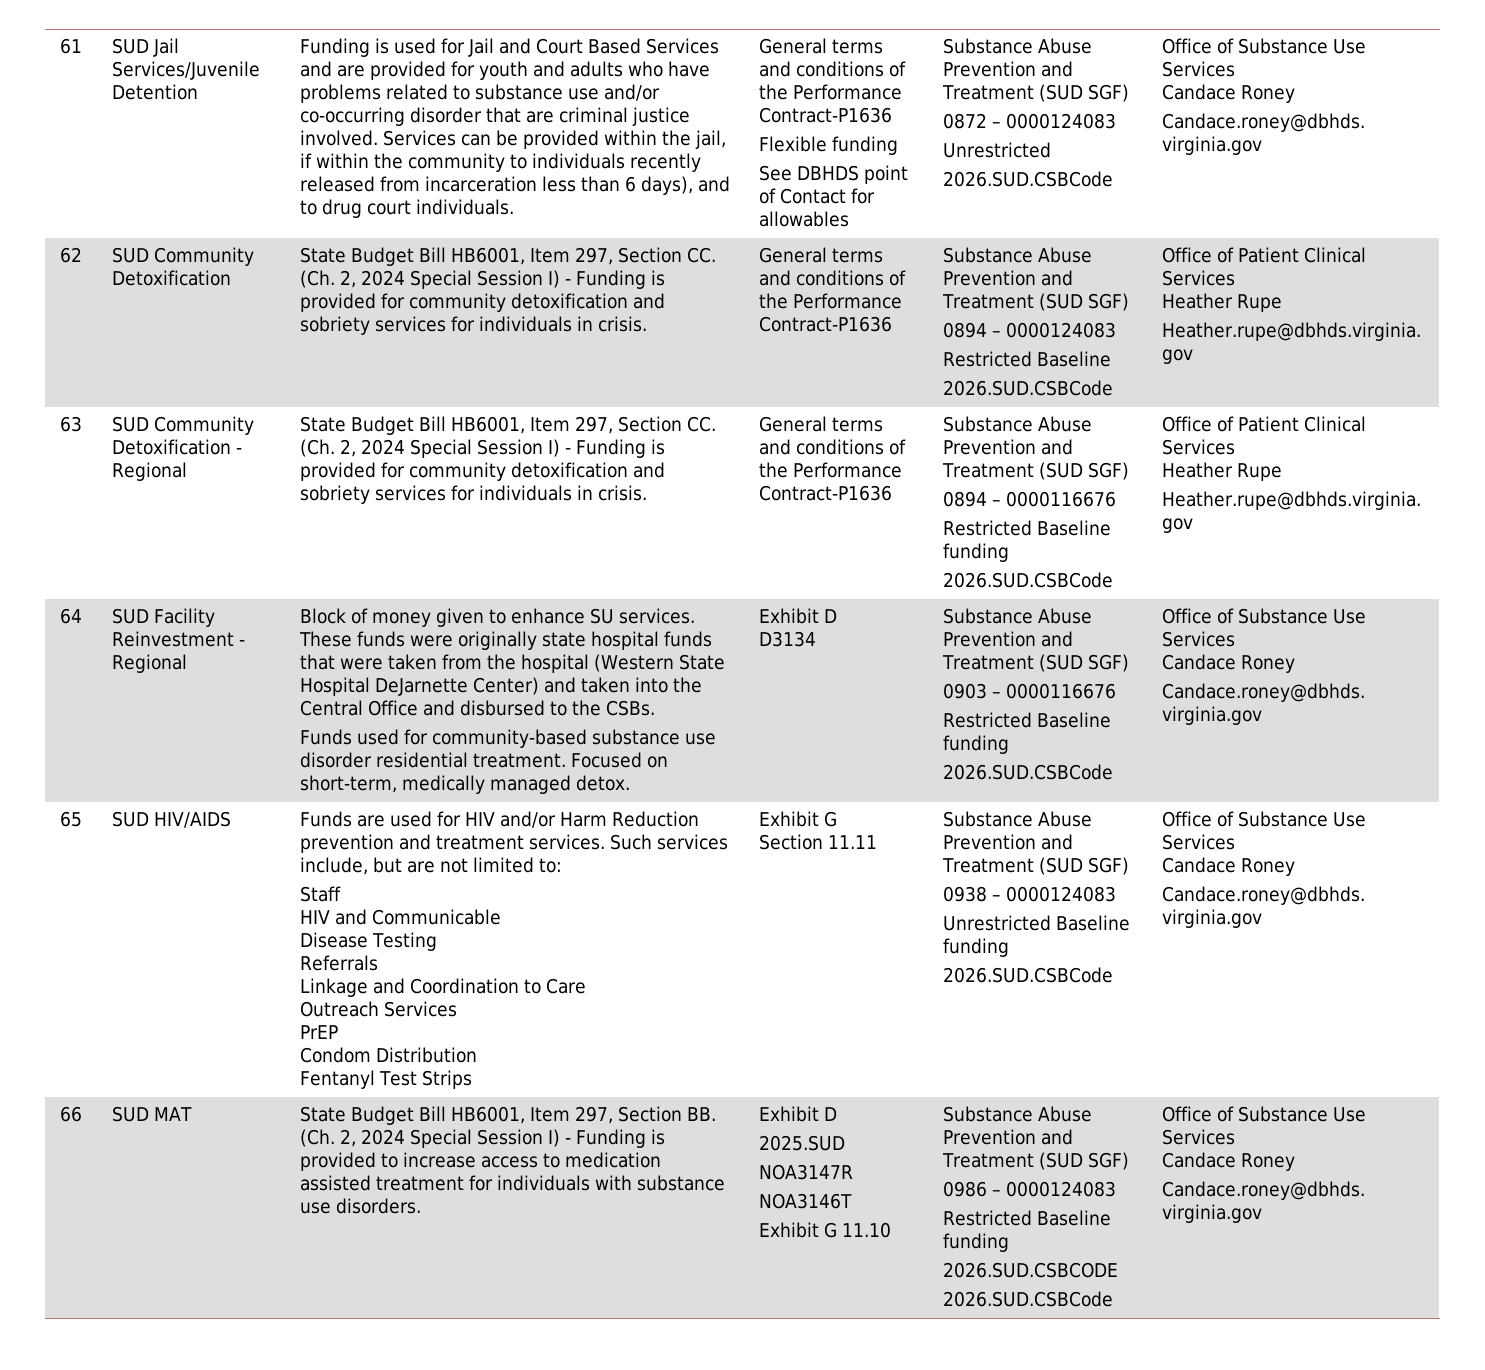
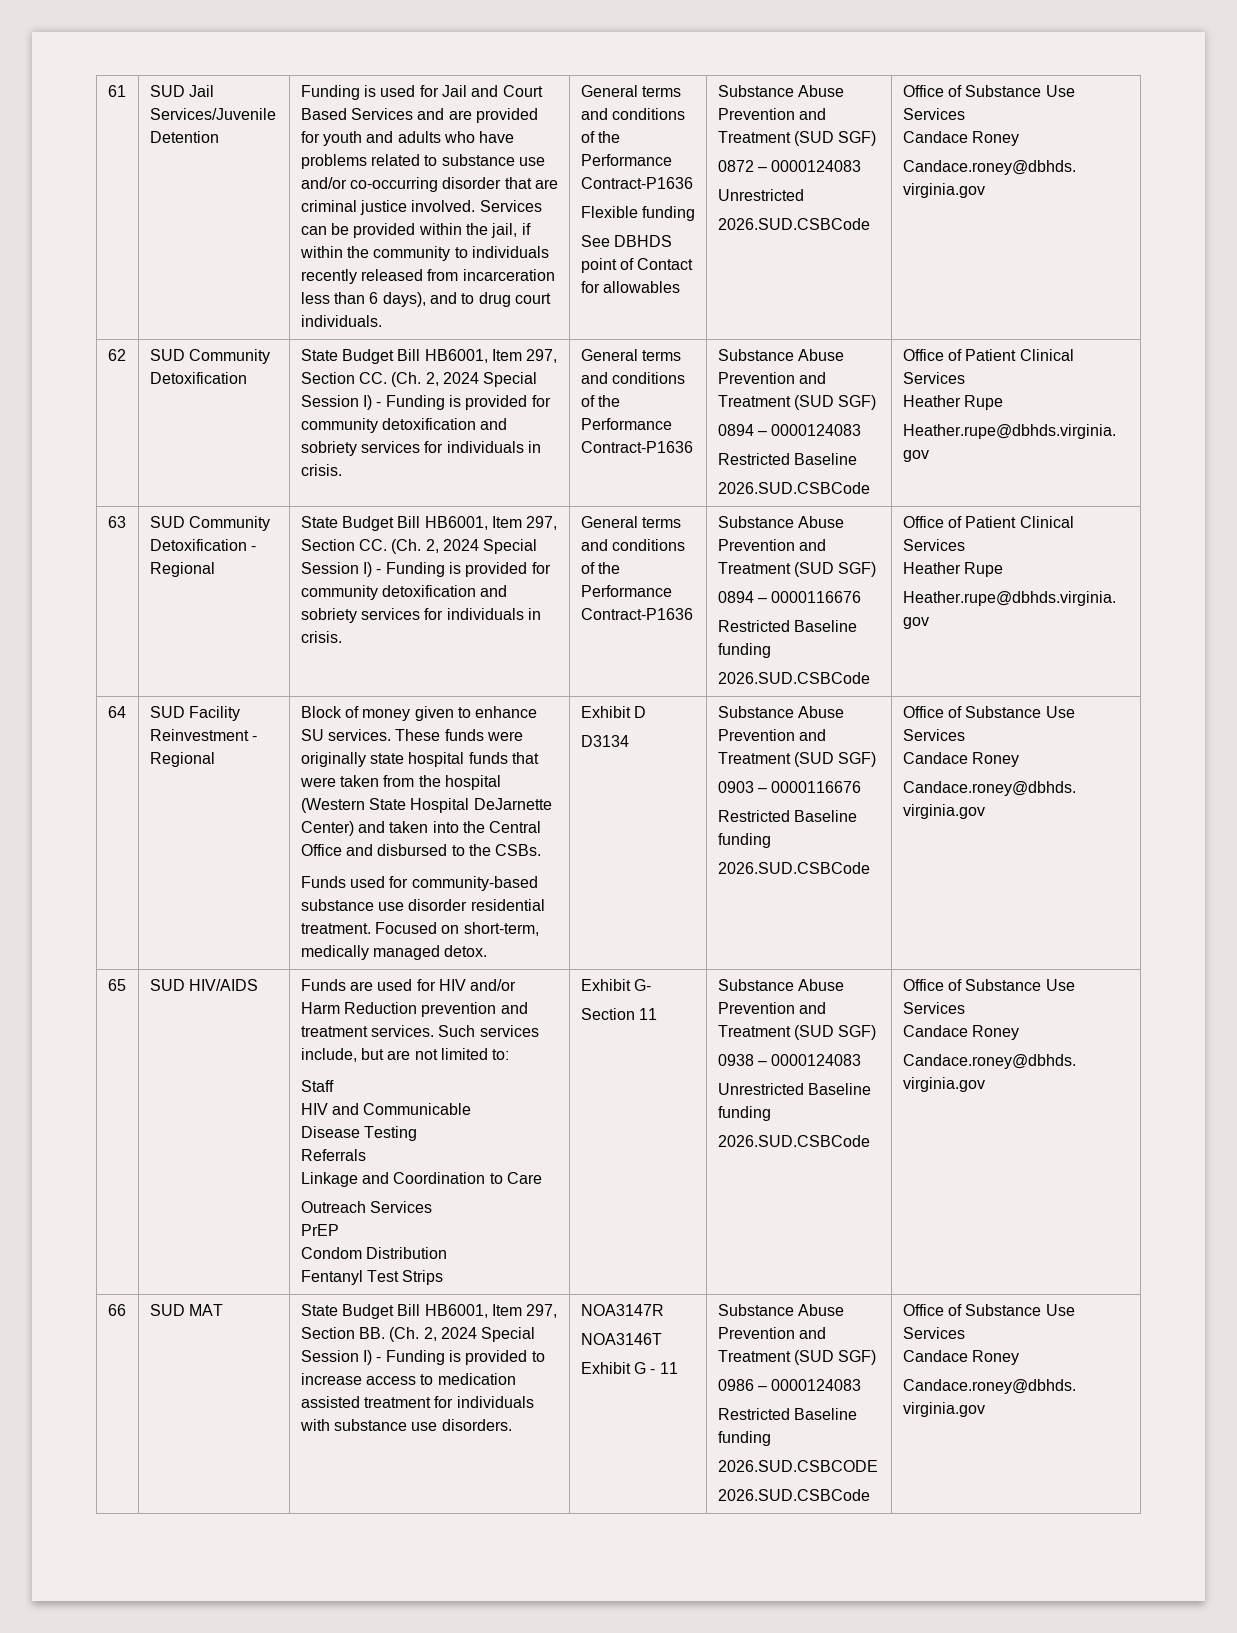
- Fentanyl Test Strips | Exhibit G
- Section 11.11
+ Fentanyl Test Strips | Exhibit G-
+ Section 11
- State Budget Bill HB6001, Item 297, Section BB. (Ch. 2, 2024 Special Session I) - Funding is provided to increase access to medication assisted treatment for individuals with substance use disorders. | Exhibit D
- 2025.SUD
+ State Budget Bill HB6001, Item 297, Section BB. (Ch. 2, 2024 Special Session I) - Funding is provided to increase access to medication assisted treatment for individuals with substance use disorders.
- Exhibit G 11.10
+ Exhibit G - 11

